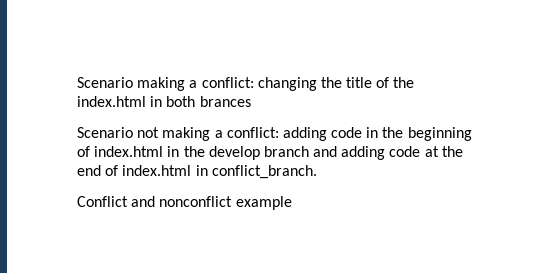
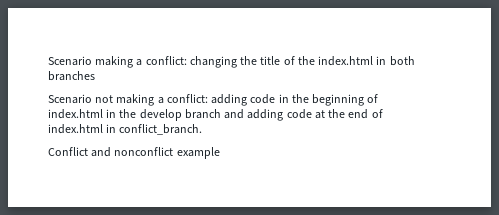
- Scenario making a conflict: changing the title of the index.html in both brances
+ Scenario making a conflict: changing the title of the index.html in both branches

